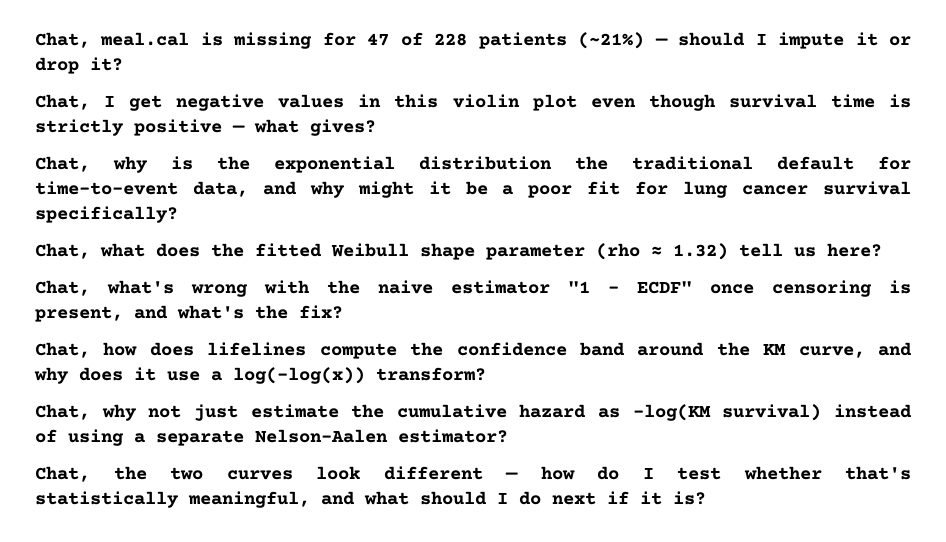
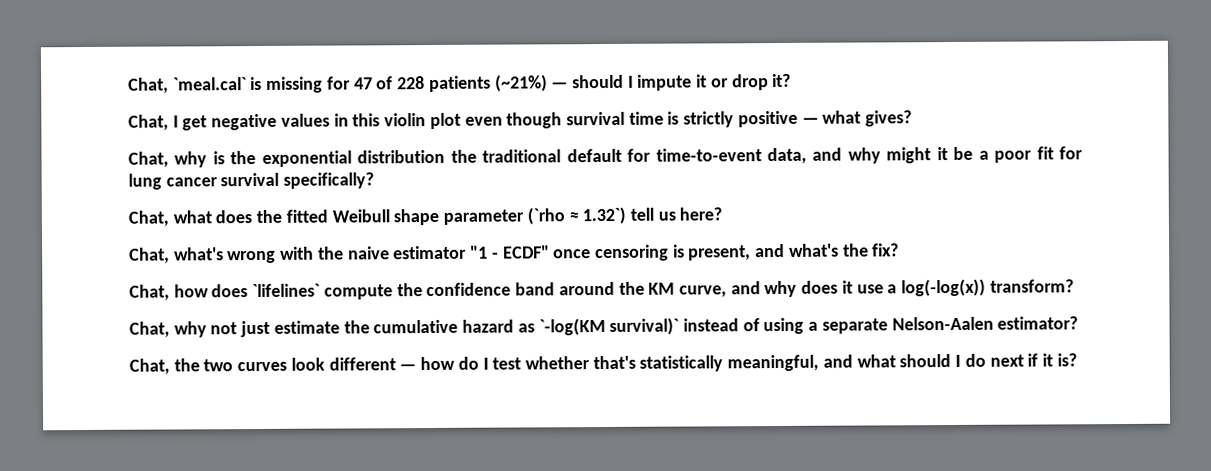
- Chat, meal.cal is missing for 47 of 228 patients (~21%) — should I impute it or drop it?
+ Chat, `meal.cal` is missing for 47 of 228 patients (~21%) — should I impute it or drop it?
- Chat, what does the fitted Weibull shape parameter (rho ≈ 1.32) tell us here?
+ Chat, what does the fitted Weibull shape parameter (`rho ≈ 1.32`) tell us here?
- Chat, how does lifelines compute the confidence band around the KM curve, and why does it use a log(-log(x)) transform?
+ Chat, how does `lifelines` compute the confidence band around the KM curve, and why does it use a log(-log(x)) transform?
- Chat, why not just estimate the cumulative hazard as -log(KM survival) instead of using a separate Nelson-Aalen estimator?
+ Chat, why not just estimate the cumulative hazard as `-log(KM survival)` instead of using a separate Nelson-Aalen estimator?

